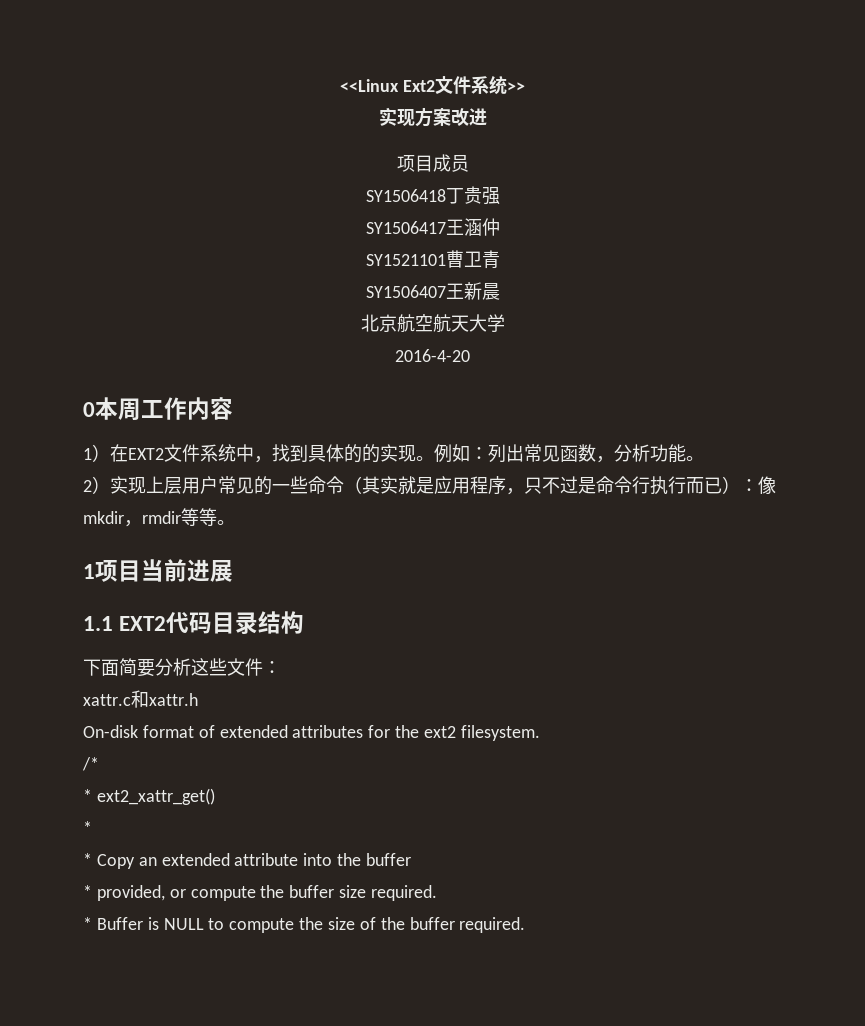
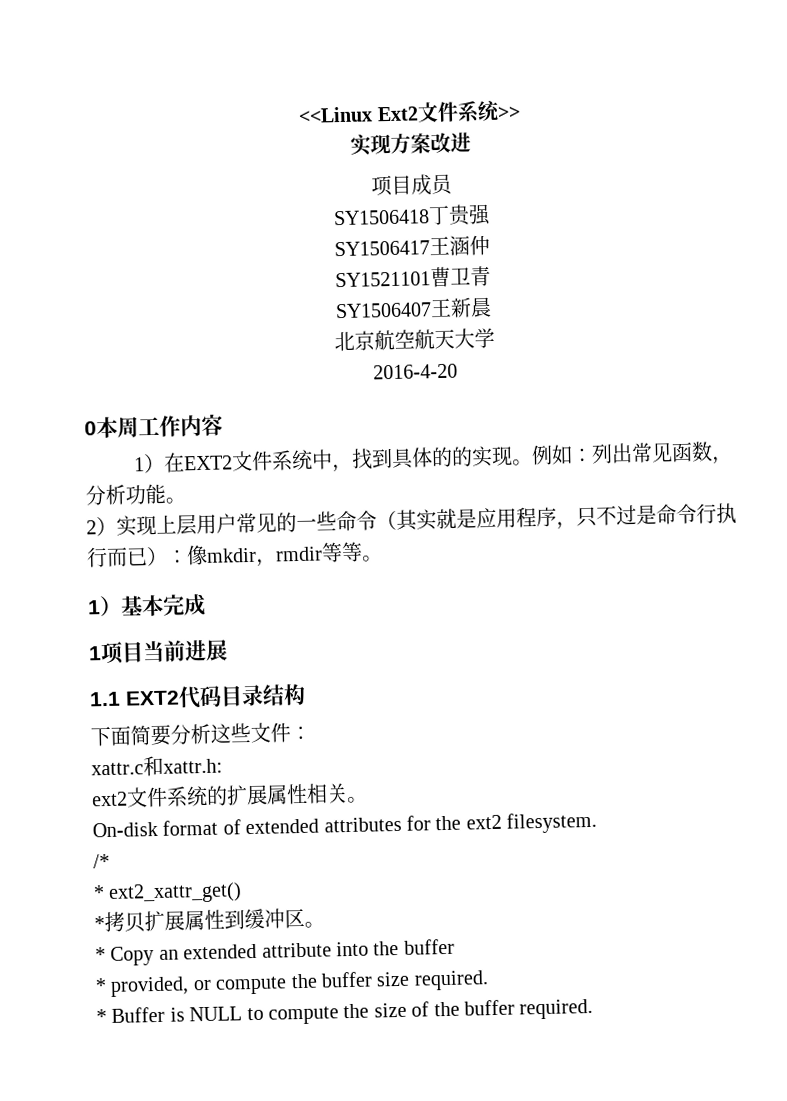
+ 1）基本完成
- xattr.c和xattr.h
+ xattr.c和xattr.h:
+ ext2文件系统的扩展属性相关。
  * ext2_xattr_get()
- *
+ *拷贝扩展属性到缓冲区。

